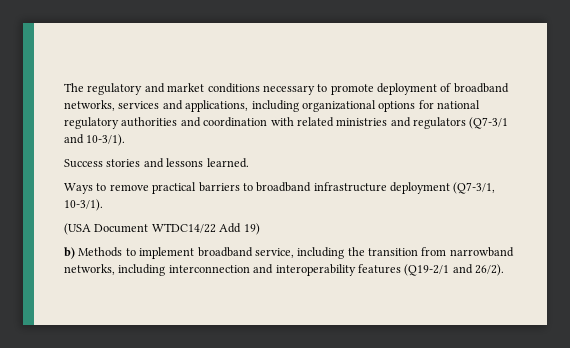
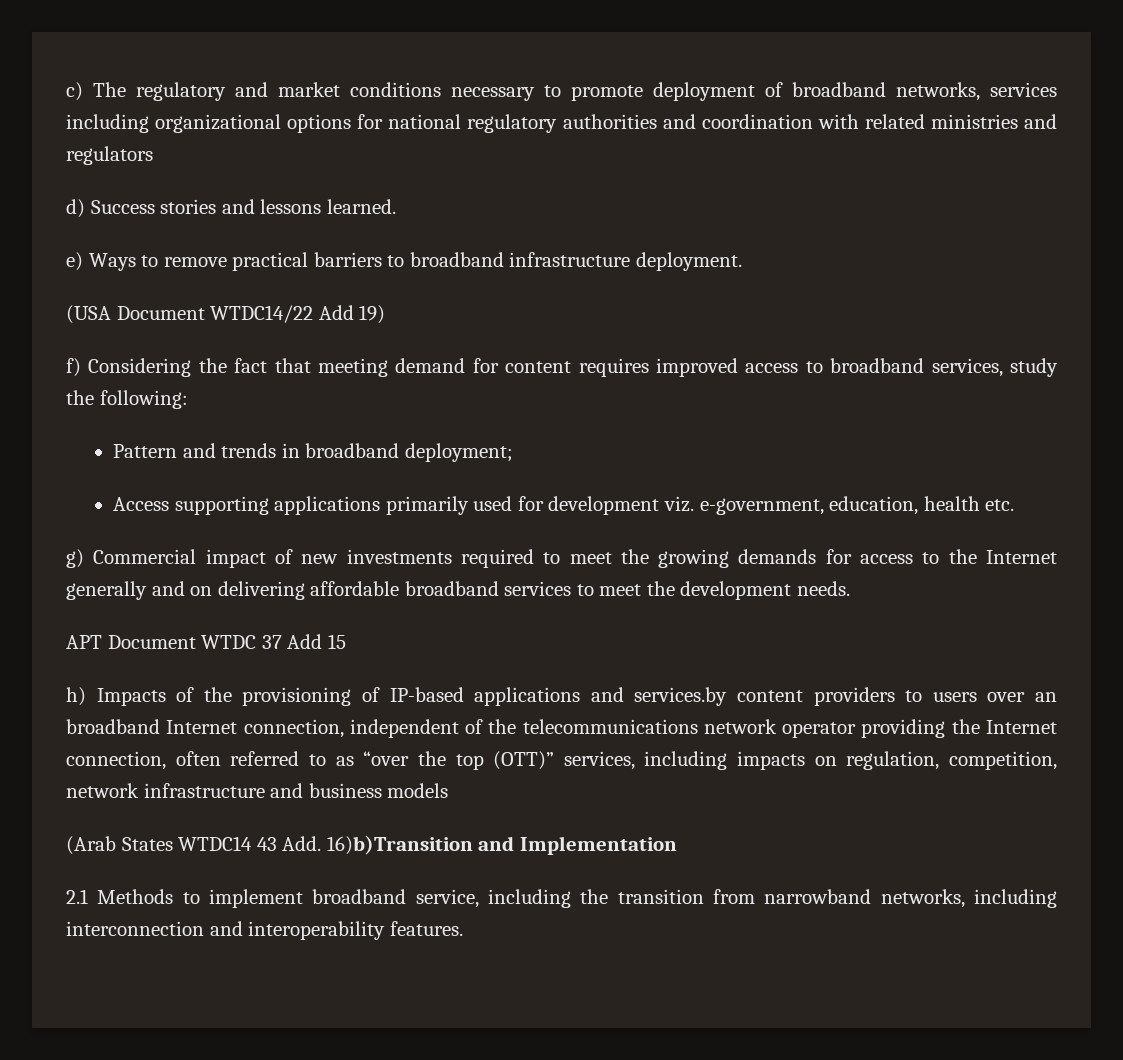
- The regulatory and market conditions necessary to promote deployment of broadband networks, services and applications, including organizational options for national regulatory authorities and coordination with related ministries and regulators (Q7-3/1 and 10-3/1).
- Success stories and lessons learned.
+ c) The regulatory and market conditions necessary to promote deployment of broadband networks, services including organizational options for national regulatory authorities and coordination with related ministries and regulators
+ d) Success stories and lessons learned.
- Ways to remove practical barriers to broadband infrastructure deployment (Q7-3/1, 10-3/1).
+ e) Ways to remove practical barriers to broadband infrastructure deployment.
- b) Methods to implement broadband service, including the transition from narrowband networks, including interconnection and interoperability features (Q19-2/1 and 26/2).
+ f) Considering the fact that meeting demand for content requires improved access to broadband services, study the following:
+ Pattern and trends in broadband deployment;
+ Access supporting applications primarily used for development viz. e-government, education, health etc.
+ g) Commercial impact of new investments required to meet the growing demands for access to the Internet generally and on delivering affordable broadband services to meet the development needs.
+ APT Document WTDC 37 Add 15
+ h) Impacts of the provisioning of IP-based applications and services.by content providers to users over an broadband Internet connection, independent of the telecommunications network operator providing the Internet connection, often referred to as “over the top (OTT)” services, including impacts on regulation, competition, network infrastructure and business models
+ (Arab States WTDC14 43 Add. 16)b)Transition and Implementation
+ 2.1 Methods to implement broadband service, including the transition from narrowband networks, including interconnection and interoperability features.

